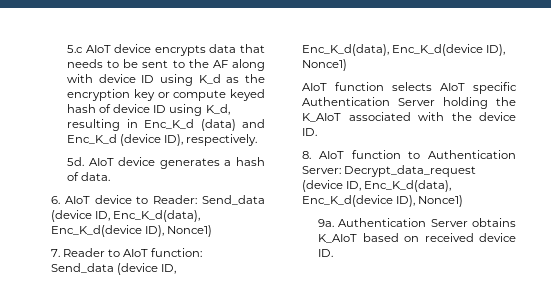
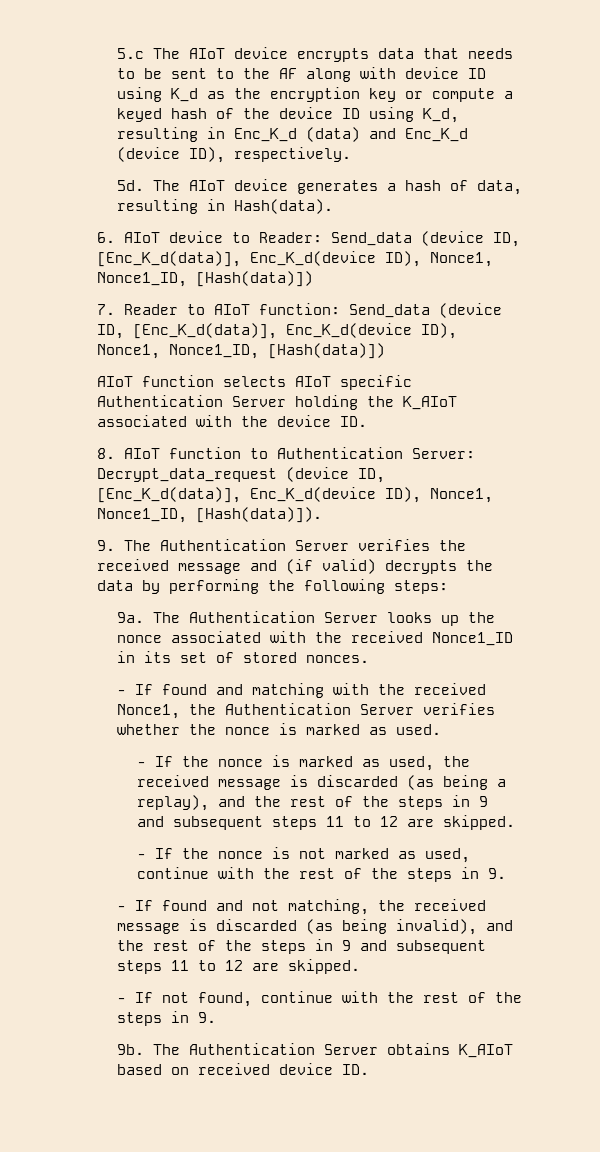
- 5.c AIoT device encrypts data that needs to be sent to the AF along with device ID using K_d as the encryption key or compute keyed hash of device ID using K_d, resulting in Enc_K_d (data) and Enc_K_d (device ID), respectively.
+ 5.c The AIoT device encrypts data that needs to be sent to the AF along with device ID using K_d as the encryption key or compute a keyed hash of the device ID using K_d, resulting in Enc_K_d (data) and Enc_K_d (device ID), respectively.
- AIoT device generates a hash of data.
+ The AIoT device generates a hash of data, resulting in Hash(data).
- 6. AIoT device to Reader: Send_data (device ID, Enc_K_d(data), Enc_K_d(device ID), Nonce1)
+ 6. AIoT device to Reader: Send_data (device ID, [Enc_K_d(data)], Enc_K_d(device ID), Nonce1, Nonce1_ID, [Hash(data)])
- 7. Reader to AIoT function: Send_data (device ID, Enc_K_d(data), Enc_K_d(device ID), Nonce1)
+ 7. Reader to AIoT function: Send_data (device ID, [Enc_K_d(data)], Enc_K_d(device ID), Nonce1, Nonce1_ID, [Hash(data)])
- 8. AIoT function to Authentication Server: Decrypt_data_request (device ID, Enc_K_d(data), Enc_K_d(device ID), Nonce1)
- 9a. Authentication Server obtains K_AIoT based on received device ID.
+ 8. AIoT function to Authentication Server: Decrypt_data_request (device ID, [Enc_K_d(data)], Enc_K_d(device ID), Nonce1, Nonce1_ID, [Hash(data)]).
+ 9. The Authentication Server verifies the received message and (if valid) decrypts the data by performing the following steps:
+ 9a. The Authentication Server looks up the nonce associated with the received Nonce1_ID in its set of stored nonces.
+ - If found and matching with the received Nonce1, the Authentication Server verifies whether the nonce is marked as used.
+ - If the nonce is marked as used, the received message is discarded (as being a replay), and the rest of the steps in 9 and subsequent steps 11 to 12 are skipped.
+ - If the nonce is not marked as used, continue with the rest of the steps in 9.
+ - If found and not matching, the received message is discarded (as being invalid), and the rest of the steps in 9 and subsequent steps 11 to 12 are skipped.
+ - If not found, continue with the rest of the steps in 9.
+ 9b. The Authentication Server obtains K_AIoT based on received device ID.

